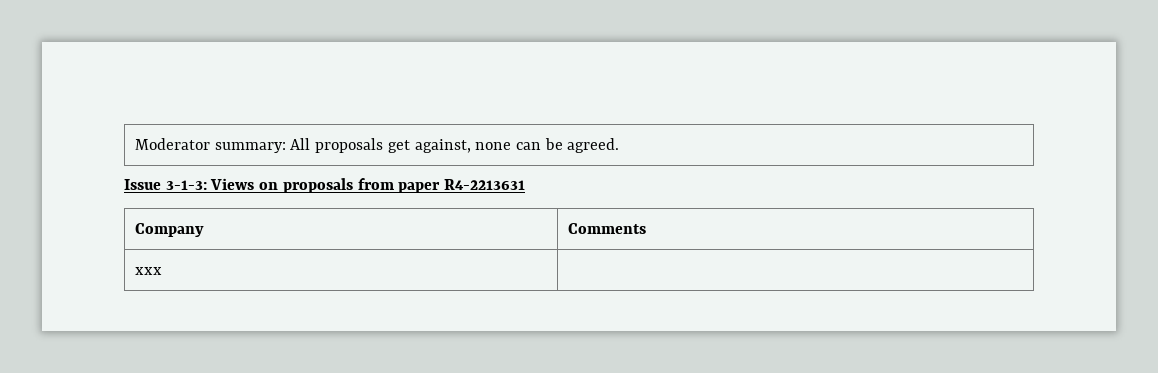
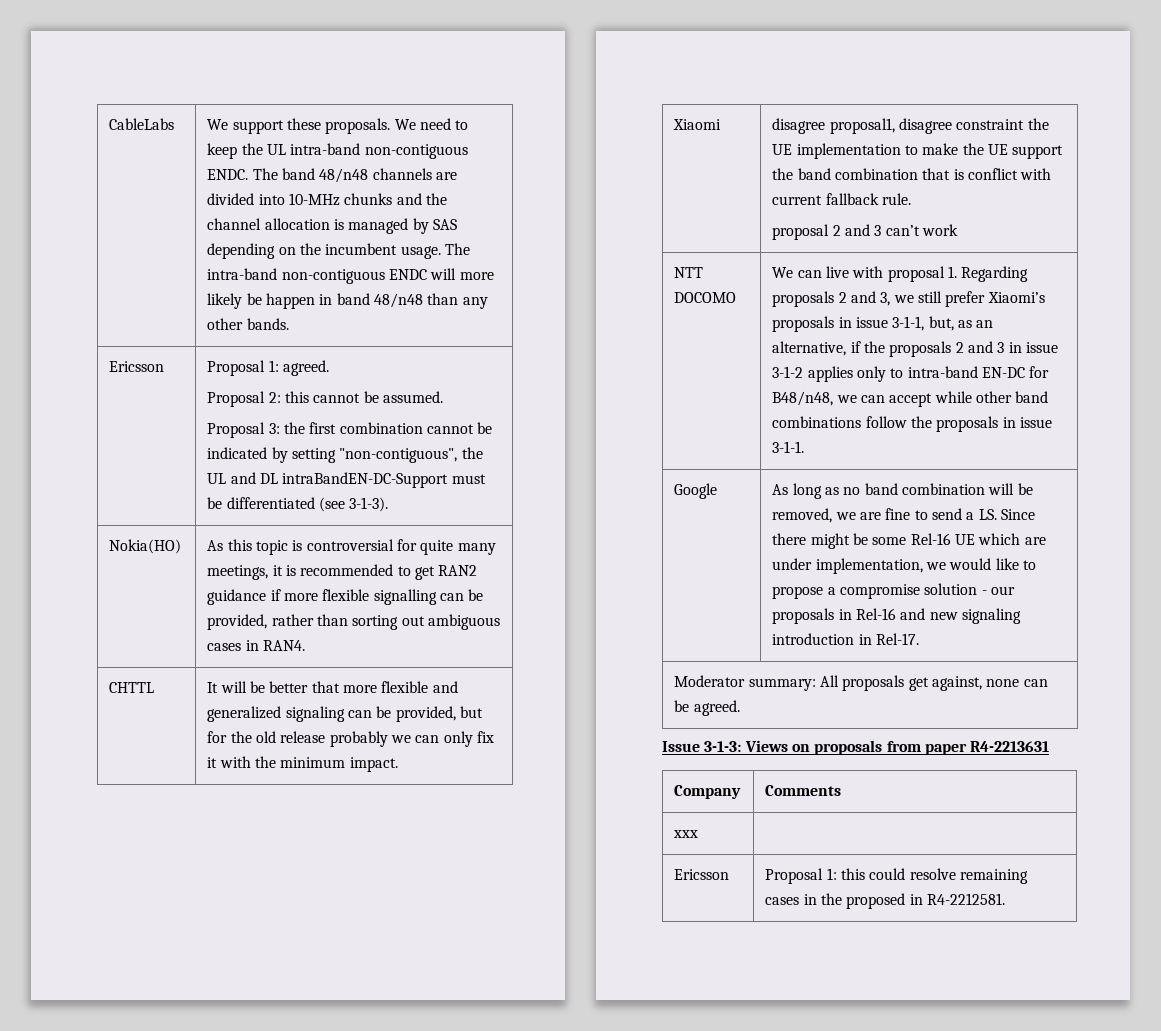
+ CableLabs | We support these proposals. We need to keep the UL intra-band non-contiguous ENDC. The band 48/n48 channels are divided into 10-MHz chunks and the channel allocation is managed by SAS depending on the incumbent usage. The intra-band non-contiguous ENDC will more likely be happen in band 48/n48 than any other bands.
+ Ericsson | Proposal 1: agreed.
+ Proposal 2: this cannot be assumed.
+ Proposal 3: the first combination cannot be indicated by setting "non-contiguous", the UL and DL intraBandEN-DC-Support must be differentiated (see 3-1-3).
+ Nokia(HO) | As this topic is controversial for quite many meetings, it is recommended to get RAN2 guidance if more flexible signalling can be provided, rather than sorting out ambiguous cases in RAN4.
+ CHTTL | It will be better that more flexible and generalized signaling can be provided, but for the old release probably we can only fix it with the minimum impact.
+ Xiaomi | disagree proposal1, disagree constraint the UE implementation to make the UE support the band combination that is conflict with current fallback rule.
+ proposal 2 and 3 can’t work
+ NTT DOCOMO | We can live with proposal 1. Regarding proposals 2 and 3, we still prefer Xiaomi’s proposals in issue 3-1-1, but, as an alternative, if the proposals 2 and 3 in issue 3-1-2 applies only to intra-band EN-DC for B48/n48, we can accept while other band combinations follow the proposals in issue 3-1-1.
+ Google | As long as no band combination will be removed, we are fine to send a LS. Since there might be some Rel-16 UE which are under implementation, we would like to propose a compromise solution - our proposals in Rel-16 and new signaling introduction in Rel-17.
+ Ericsson | Proposal 1: this could resolve remaining cases in the proposed in R4-2212581.

